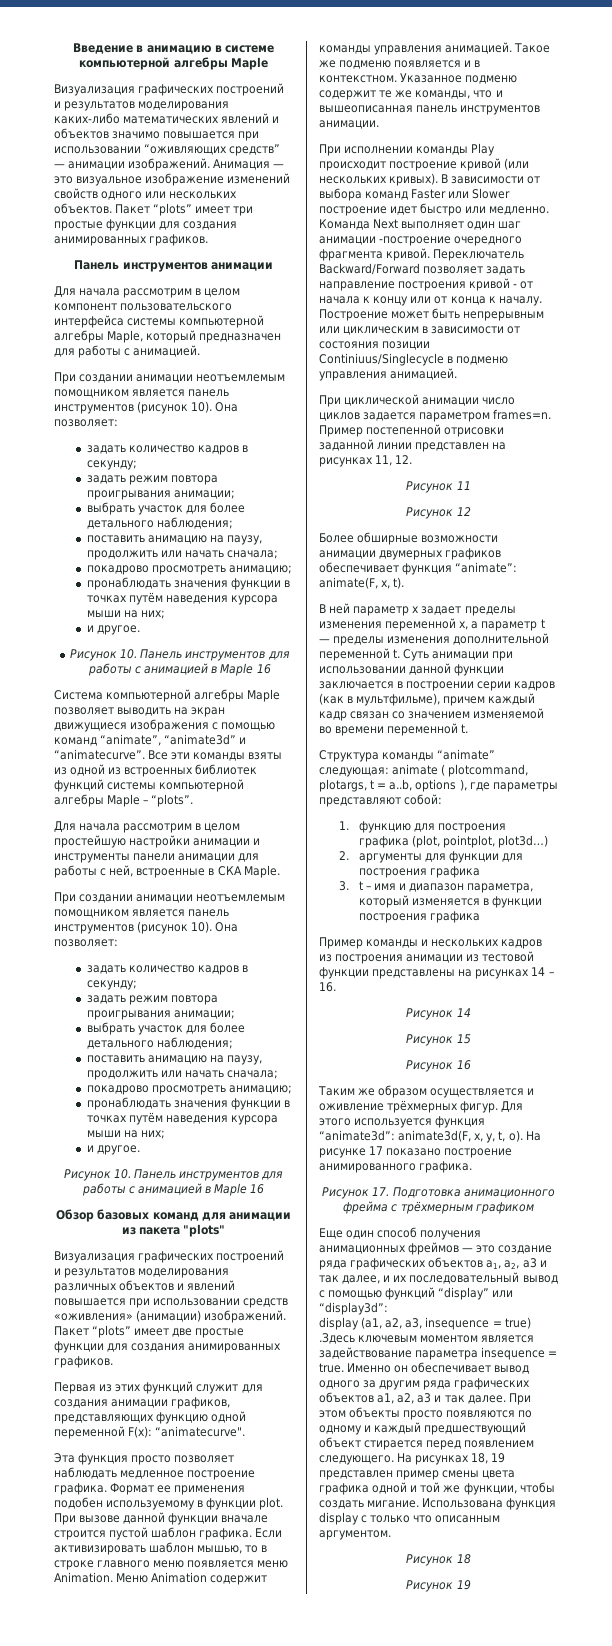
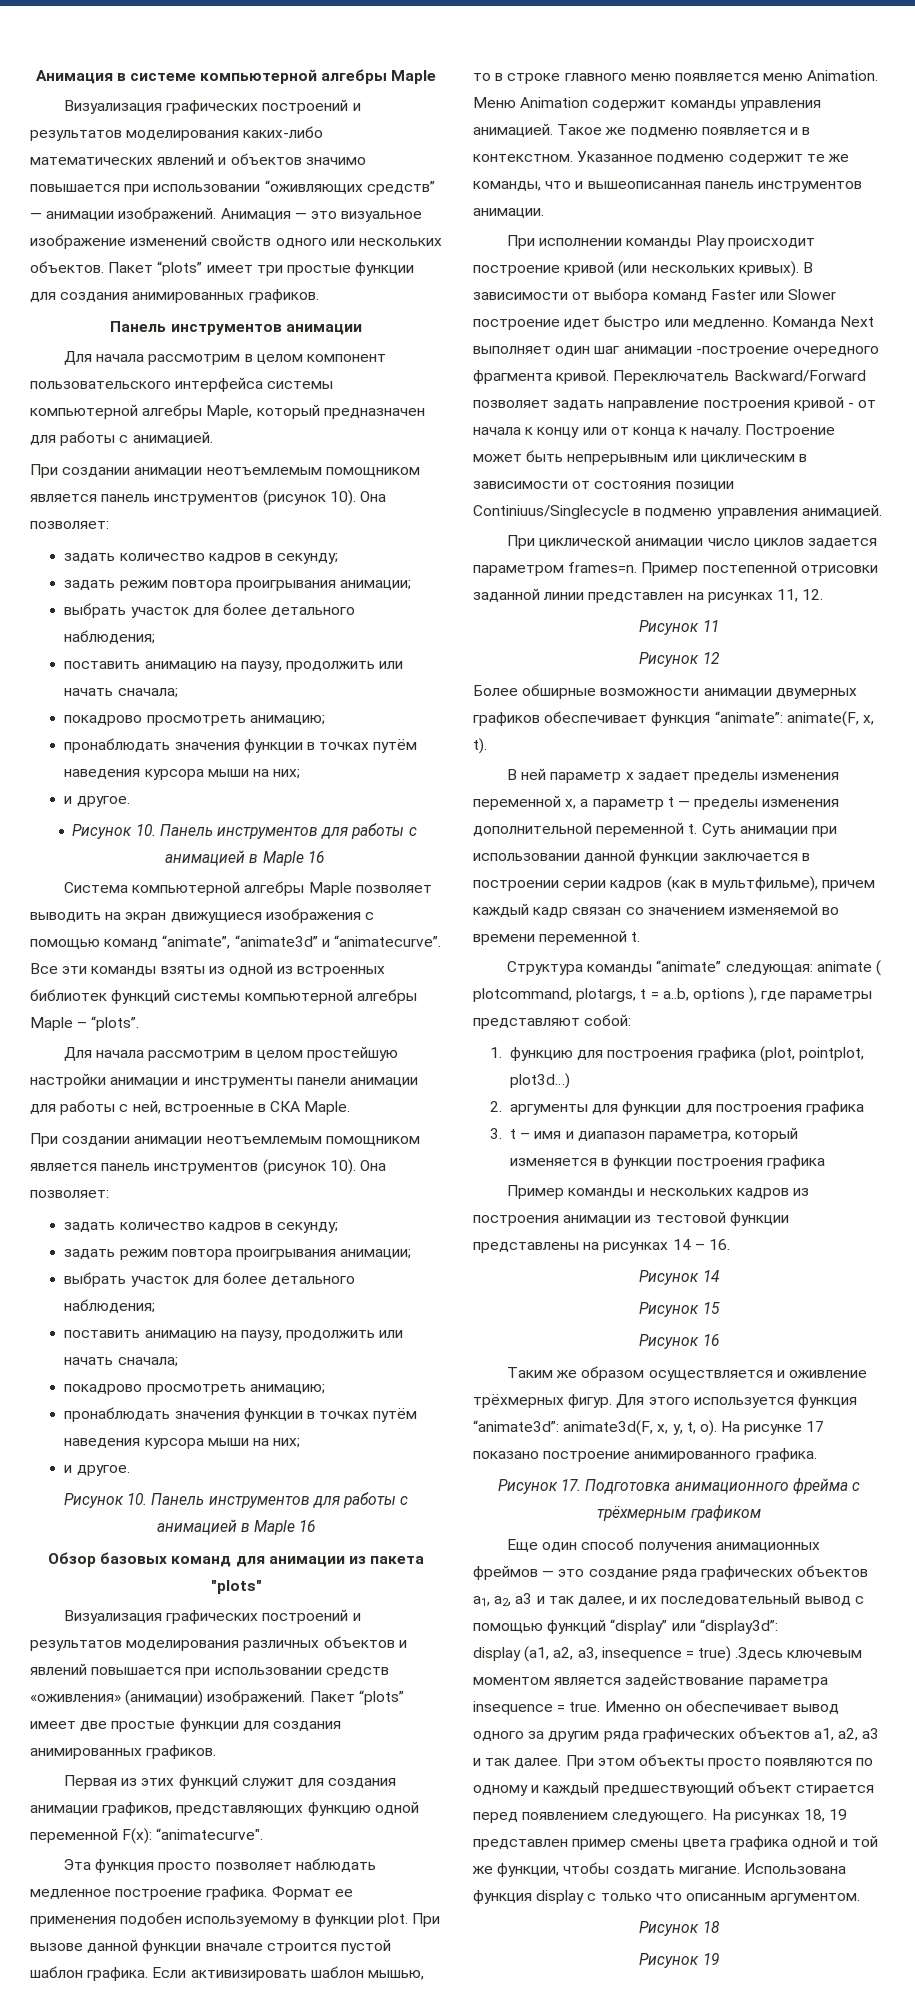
- Введение в анимацию в системе компьютерной алгебры Maple
+ Анимация в системе компьютерной алгебры Maple

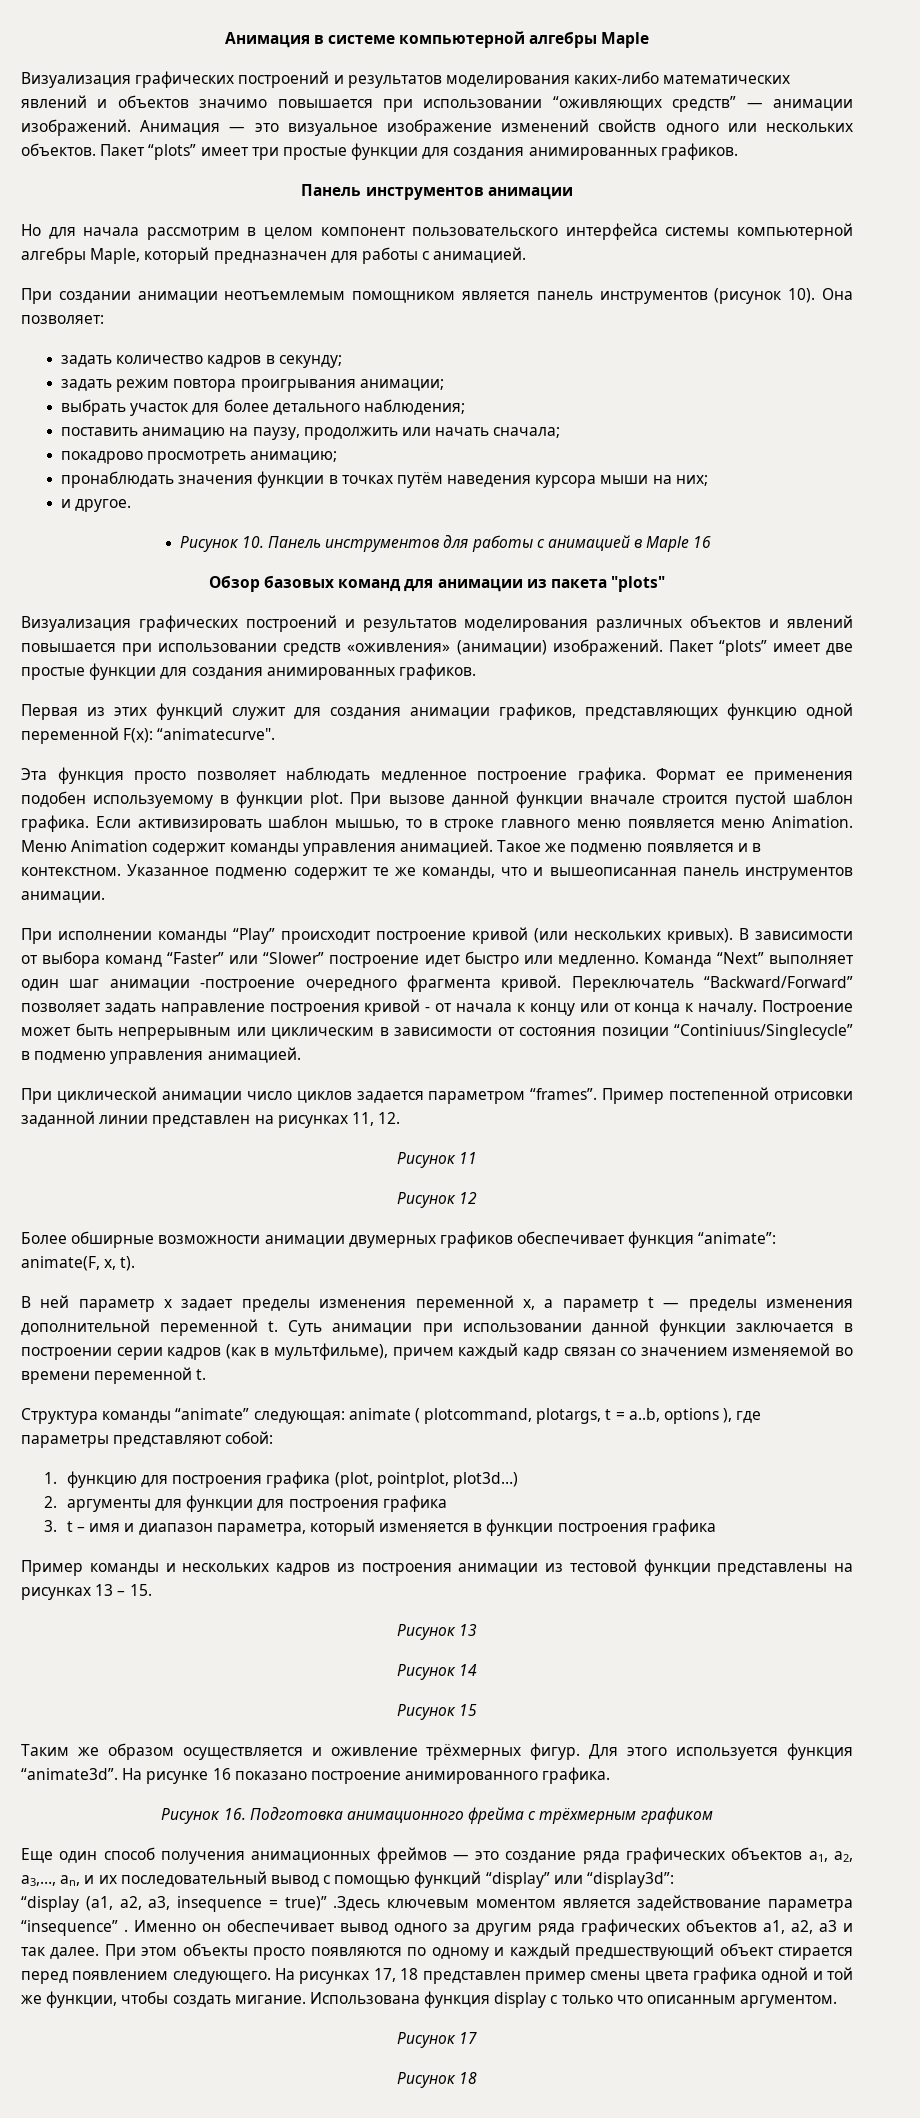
- Для начала рассмотрим в целом компонент пользовательского интерфейса системы компьютерной алгебры Maple, который предназначен для работы с анимацией.
+ Но для начала рассмотрим в целом компонент пользовательского интерфейса системы компьютерной алгебры Maple, который предназначен для работы с анимацией.
- Система компьютерной алгебры Maple позволяет выводить на экран движущиеся изображения с помощью команд “animate”, “animate3d” и “animatecurve”. Все эти команды взяты из одной из встроенных библиотек функций системы компьютерной алгебры Maple – “plots”.
- Для начала рассмотрим в целом простейшую настройки анимации и инструменты панели анимации для работы с ней, встроенные в СКА Maple.
- При создании анимации неотъемлемым помощником является панель инструментов (рисунок 10). Она позволяет:
- задать количество кадров в секунду;
- задать режим повтора проигрывания анимации;
- выбрать участок для более детального наблюдения;
- поставить анимацию на паузу, продолжить или начать сначала;
- покадрово просмотреть анимацию;
- пронаблюдать значения функции в точках путём наведения курсора мыши на них;
- и другое.
- Рисунок 10. Панель инструментов для работы с анимацией в Maple 16
- При исполнении команды Play происходит построение кривой (или нескольких кривых).
+ При исполнении команды “Play” происходит построение кривой (или нескольких кривых).
- В зависимости от выбора команд Faster или Slower построение идет быстро или медленно.
+ В зависимости от выбора команд “Faster” или “Slower” построение идет быстро или медленно.
- Команда Next выполняет один шаг анимации -построение очередного фрагмента кривой.
+ Команда “Next” выполняет один шаг анимации -построение очередного фрагмента кривой.
- Переключатель Backward/Forward позволяет задать направление построения кривой - от начала к концу или от конца к началу.
+ Переключатель “Backward/Forward” позволяет задать направление построения кривой - от начала к концу или от конца к началу.
- Построение может быть непрерывным или циклическим в зависимости от состояния позиции Continiuus/Singlecycle в подменю управления анимацией.
+ Построение может быть непрерывным или циклическим в зависимости от состояния позиции “Continiuus/Singlecycle” в подменю управления анимацией.
- При циклической анимации число циклов задается параметром frames=n.
+ При циклической анимации число циклов задается параметром “frames”.
- Пример команды и нескольких кадров из построения анимации из тестовой функции представлены на рисунках 14 – 16.
+ Пример команды и нескольких кадров из построения анимации из тестовой функции представлены на рисунках 13 – 15.
+ Рисунок 13
- Рисунок 16
- Для этого используется функция “animate3d”: animate3d(F, x, y, t, o).
+ Для этого используется функция “animate3d”.
- На рисунке 17 показано построение анимированного графика.
+ На рисунке 16 показано построение анимированного графика.
- Рисунок 17. Подготовка анимационного фрейма с трёхмерным графиком
+ Рисунок 16. Подготовка анимационного фрейма с трёхмерным графиком
- Еще один способ получения анимационных фреймов — это создание ряда графических объектов a1, a2, a3 и так далее, и их последовательный вывод с помощью функций “display” или “display3d”:
+ Еще один способ получения анимационных фреймов — это создание ряда графических объектов a1, a2, a3,…, an, и их последовательный вывод с помощью функций “display” или “display3d”:
- display (a1, a2, a3, insequence = true) .Здесь ключевым моментом является задействование параметра insequence = true.
+ “display (a1, a2, a3, insequence = true)” .Здесь ключевым моментом является задействование параметра “insequence” .
- На рисунках 18, 19 представлен пример смены цвета графика одной и той же функции, чтобы создать мигание.
+ На рисунках 17, 18 представлен пример смены цвета графика одной и той же функции, чтобы создать мигание.
+ Рисунок 17
  Рисунок 18
- Рисунок 19

